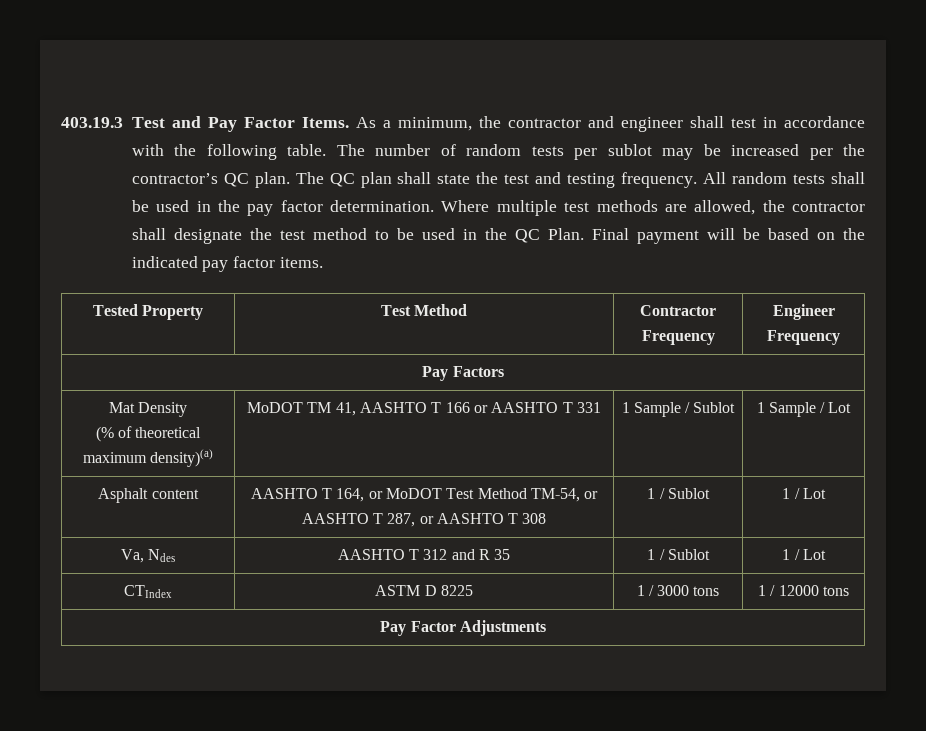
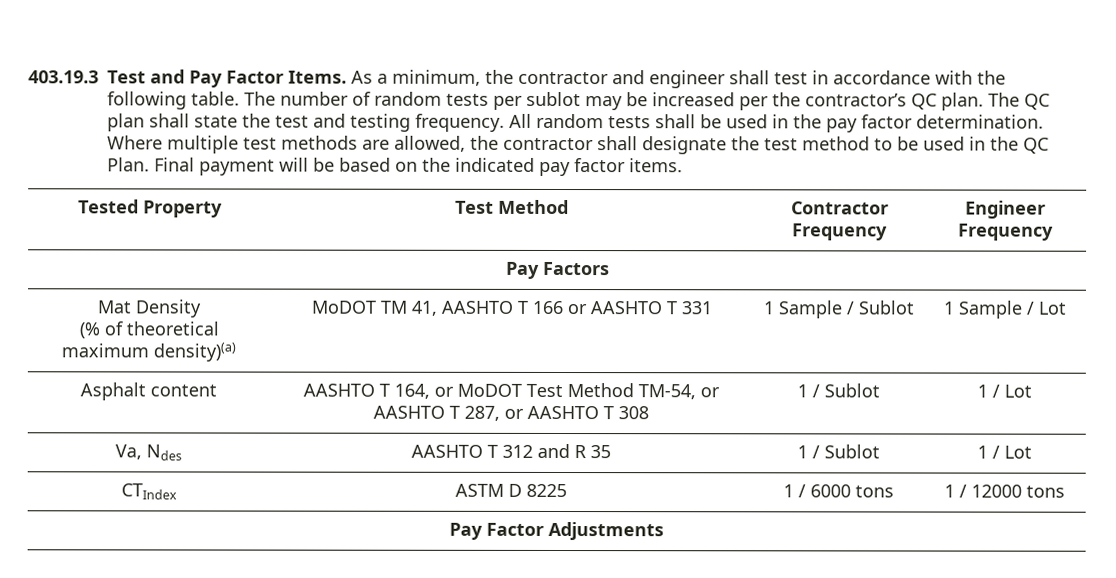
- CTIndex | ASTM D 8225 | 1 / 3000 tons | 1 / 12000 tons
+ CTIndex | ASTM D 8225 | 1 / 6000 tons | 1 / 12000 tons

